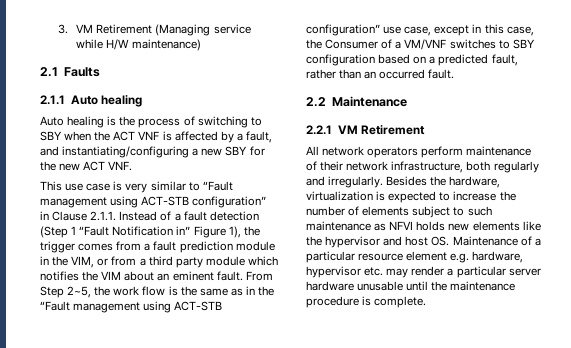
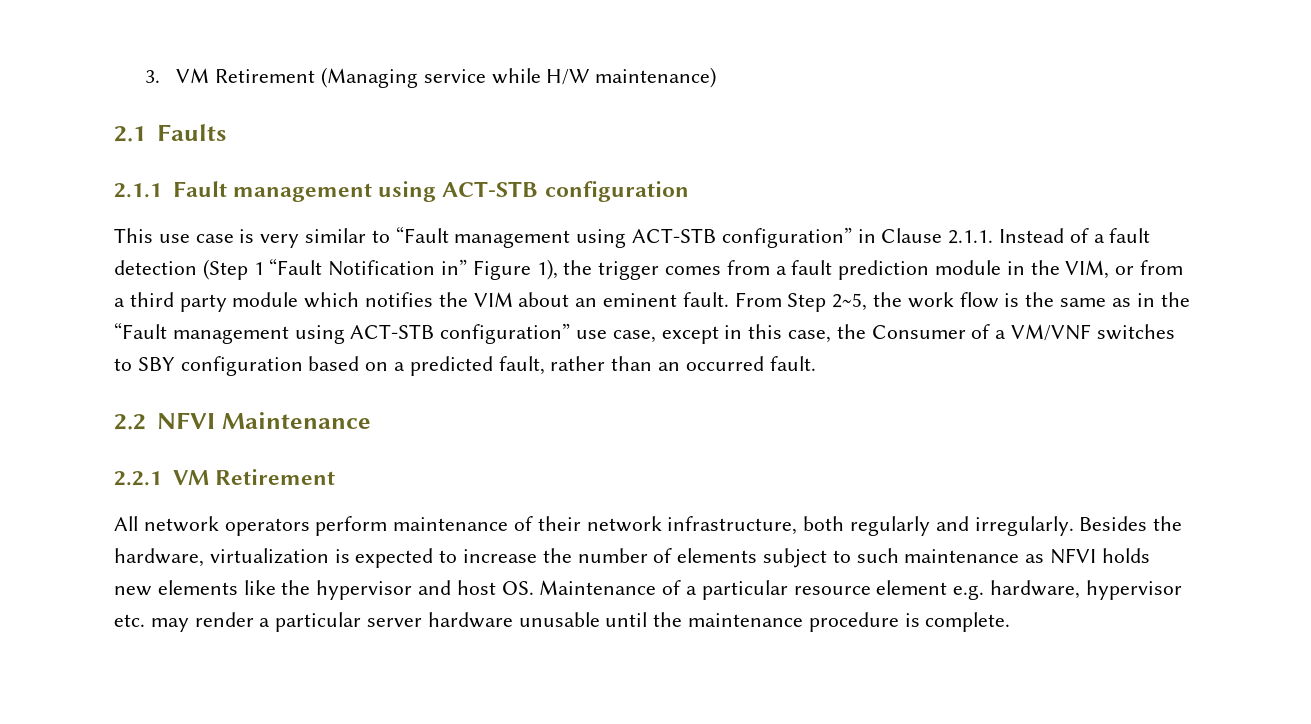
- 2.1.1 Auto healing
- Auto healing is the process of switching to SBY when the ACT VNF is affected by a fault, and instantiating/configuring a new SBY for the new ACT VNF.
+ 2.1.1 Fault management using ACT-STB configuration
- 2.2 Maintenance
+ 2.2 NFVI Maintenance

